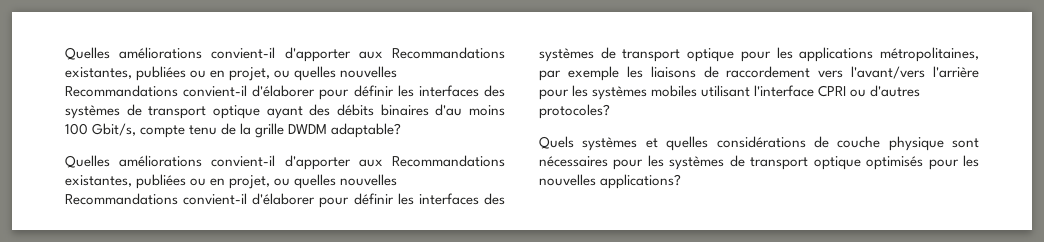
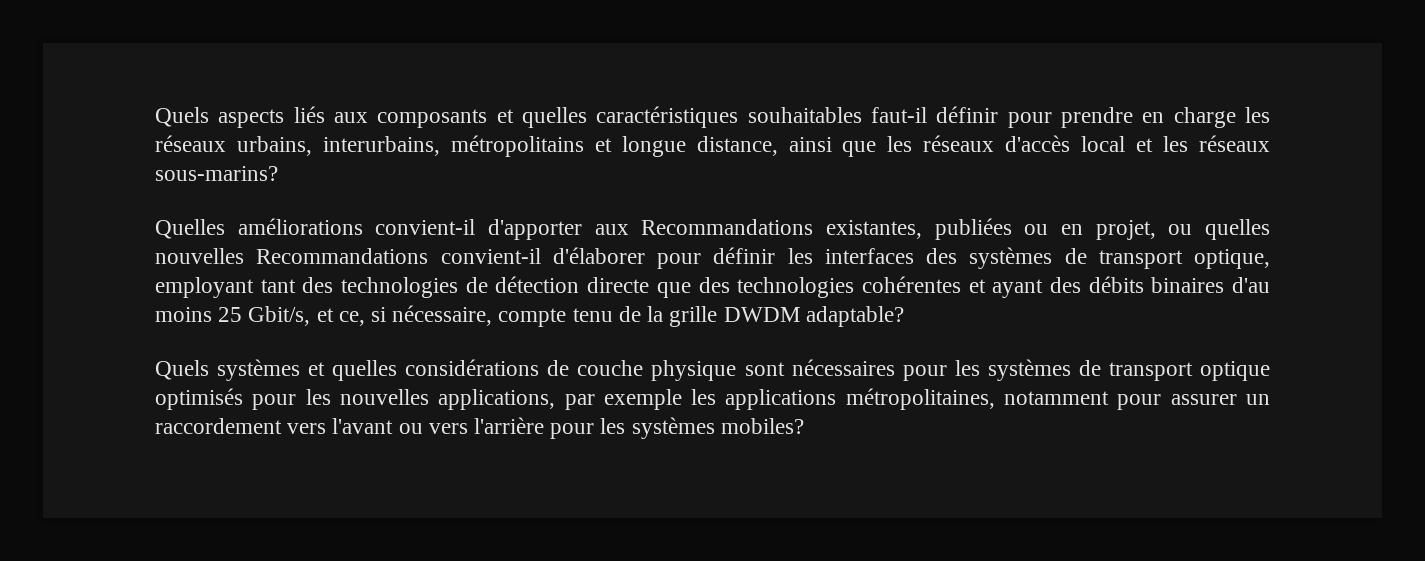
- Quelles améliorations convient-il d'apporter aux Recommandations existantes, publiées ou en projet, ou quelles nouvelles Recommandations convient-il d'élaborer pour définir les interfaces des systèmes de transport optique ayant des débits binaires d'au moins 100 Gbit/s, compte tenu de la grille DWDM adaptable?
+ Quels aspects liés aux composants et quelles caractéristiques souhaitables faut-il définir pour prendre en charge les réseaux urbains, interurbains, métropolitains et longue distance, ainsi que les réseaux d'accès local et les réseaux sous-marins?
- Quelles améliorations convient-il d'apporter aux Recommandations existantes, publiées ou en projet, ou quelles nouvelles Recommandations convient-il d'élaborer pour définir les interfaces des systèmes de transport optique pour les applications métropolitaines, par exemple les liaisons de raccordement vers l'avant/vers l'arrière pour les systèmes mobiles utilisant l'interface CPRI ou d'autres protocoles?
+ Quelles améliorations convient-il d'apporter aux Recommandations existantes, publiées ou en projet, ou quelles nouvelles Recommandations convient-il d'élaborer pour définir les interfaces des systèmes de transport optique, employant tant des technologies de détection directe que des technologies cohérentes et ayant des débits binaires d'au moins 25 Gbit/s, et ce, si nécessaire, compte tenu de la grille DWDM adaptable?
- Quels systèmes et quelles considérations de couche physique sont nécessaires pour les systèmes de transport optique optimisés pour les nouvelles applications?
+ Quels systèmes et quelles considérations de couche physique sont nécessaires pour les systèmes de transport optique optimisés pour les nouvelles applications, par exemple les applications métropolitaines, notamment pour assurer un raccordement vers l'avant ou vers l'arrière pour les systèmes mobiles?

